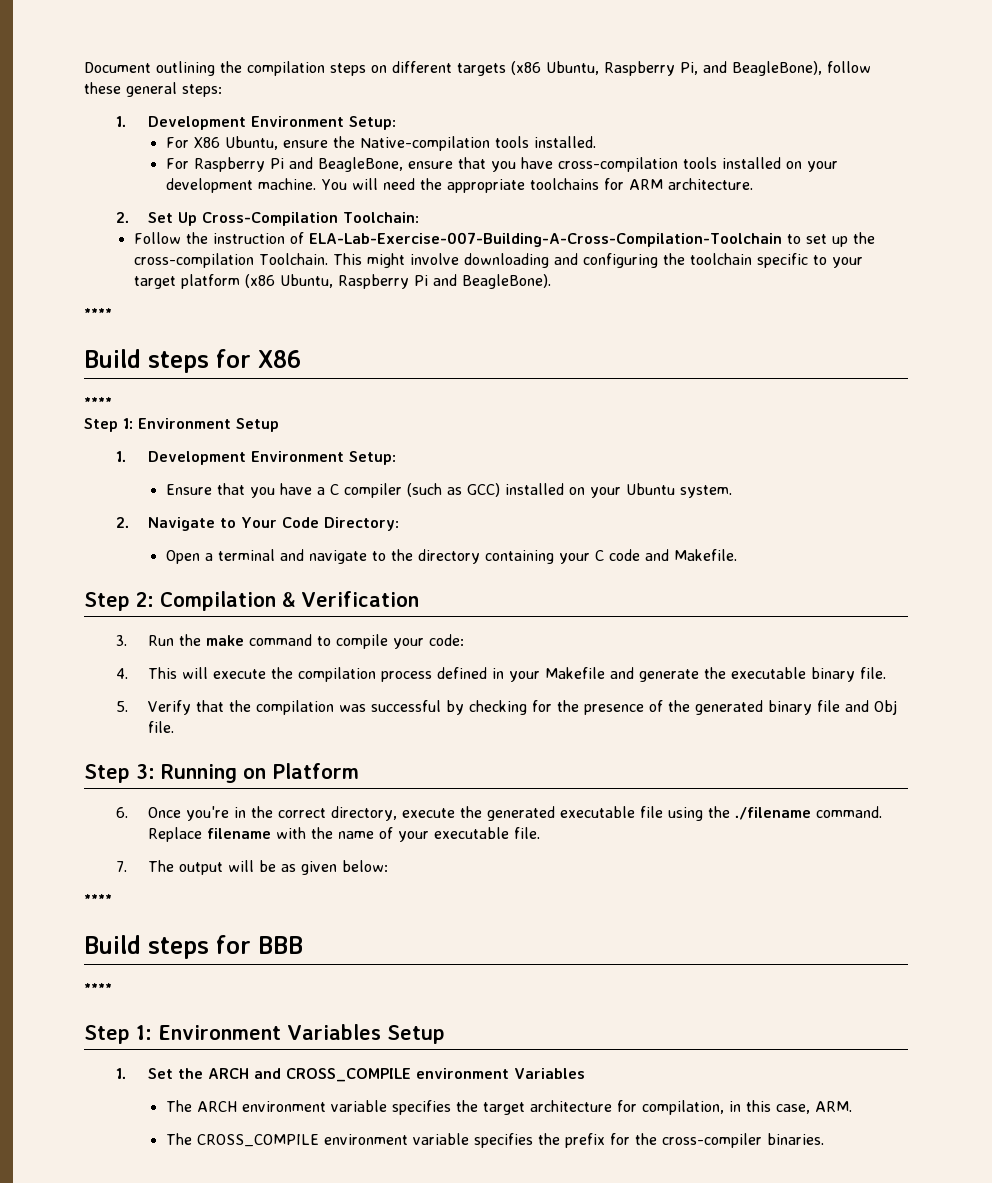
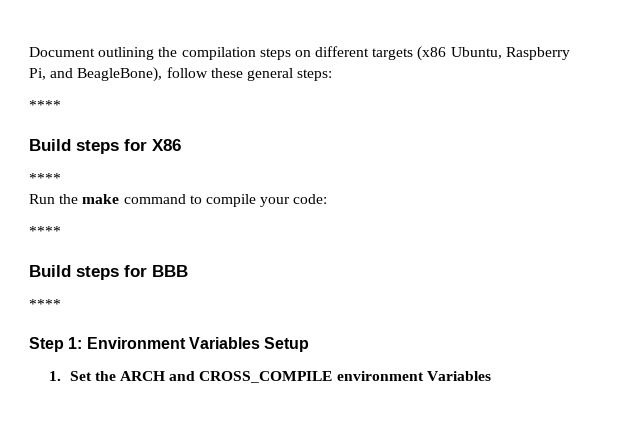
  Document outlining the compilation steps on different targets (x86 Ubuntu, Raspberry Pi, and BeagleBone), follow these general steps:
- 1. Development Environment Setup:
- For X86 Ubuntu, ensure the Native-compilation tools installed.
- For Raspberry Pi and BeagleBone, ensure that you have cross-compilation tools installed on your development machine. You will need the appropriate toolchains for ARM architecture.
- 2. Set Up Cross-Compilation Toolchain:
- Follow the instruction of ELA-Lab-Exercise-007-Building-A-Cross-Compilation-Toolchain to set up the cross-compilation Toolchain. This might involve downloading and configuring the toolchain specific to your target platform (x86 Ubuntu, Raspberry Pi and BeagleBone).
- Step 1: Environment Setup
- 1. Development Environment Setup:
- Ensure that you have a C compiler (such as GCC) installed on your Ubuntu system.
- 2. Navigate to Your Code Directory:
- Open a terminal and navigate to the directory containing your C code and Makefile.
- Step 2: Compilation & Verification
- 3. Run the make command to compile your code:
+ Run the make command to compile your code:
- 4. This will execute the compilation process defined in your Makefile and generate the executable binary file.
- 5. Verify that the compilation was successful by checking for the presence of the generated binary file and Obj file.
- Step 3: Running on Platform
- 6. Once you're in the correct directory, execute the generated executable file using the ./filename command. Replace filename with the name of your executable file.
- 7. The output will be as given below:
- The ARCH environment variable specifies the target architecture for compilation, in this case, ARM.
- The CROSS_COMPILE environment variable specifies the prefix for the cross-compiler binaries.

